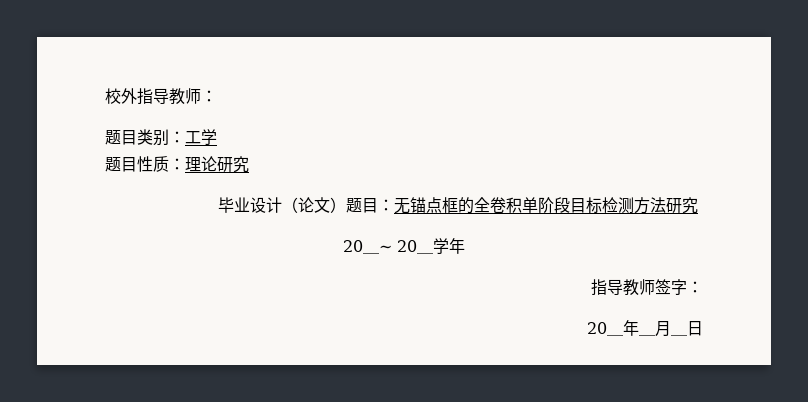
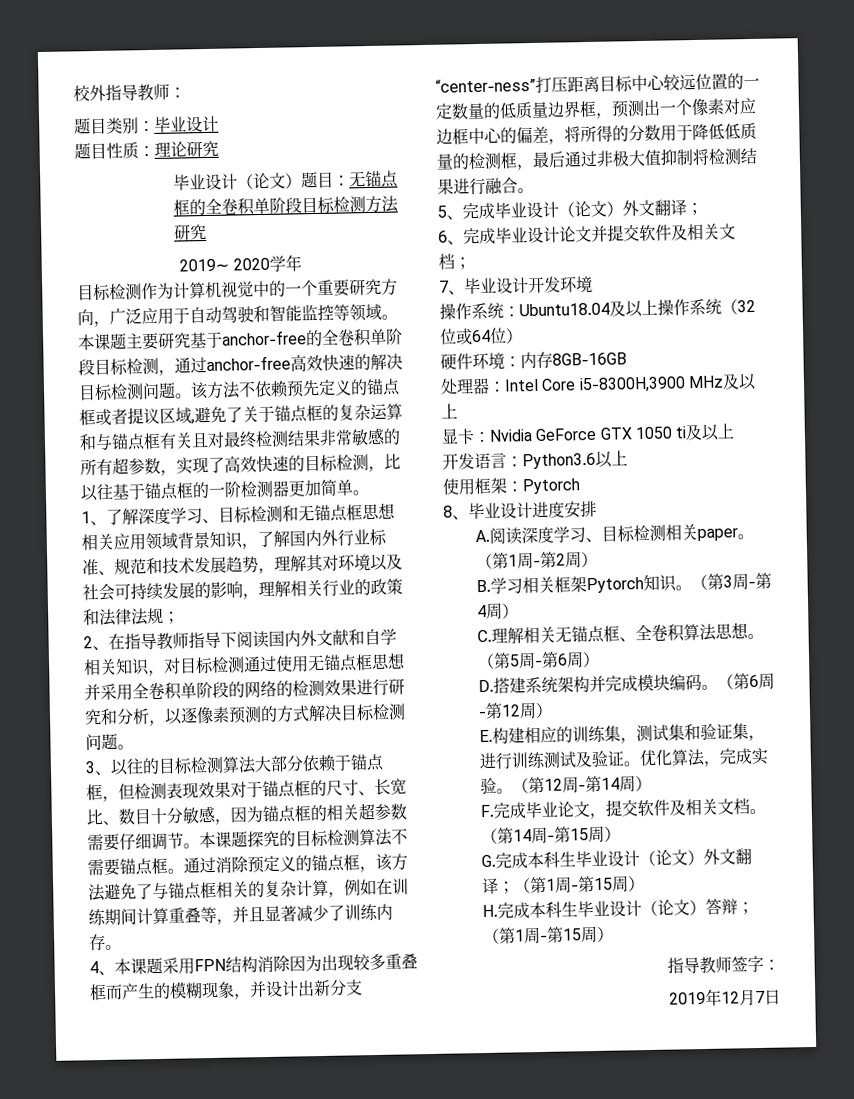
- 题目类别：工学
+ 题目类别：毕业设计
- 20＿∼ 20＿学年
+ 2019∼ 2020学年
+ 目标检测作为计算机视觉中的一个重要研究方向，广泛应用于自动驾驶和智能监控等领域。本课题主要研究基于anchor-free的全卷积单阶段目标检测，通过anchor-free高效快速的解决目标检测问题。该方法不依赖预先定义的锚点框或者提议区域,避免了关于锚点框的复杂运算和与锚点框有关且对最终检测结果非常敏感的所有超参数，实现了高效快速的目标检测，比以往基于锚点框的一阶检测器更加简单。
+ 1、了解深度学习、目标检测和无锚点框思想相关应用领域背景知识，了解国内外行业标准、规范和技术发展趋势，理解其对环境以及社会可持续发展的影响，理解相关行业的政策和法律法规；
+ 2、在指导教师指导下阅读国内外文献和自学相关知识，对目标检测通过使用无锚点框思想并采用全卷积单阶段的网络的检测效果进行研究和分析，以逐像素预测的方式解决目标检测问题。
+ 3、以往的目标检测算法大部分依赖于锚点框，但检测表现效果对于锚点框的尺寸、长宽比、数目十分敏感，因为锚点框的相关超参数需要仔细调节。本课题探究的目标检测算法不需要锚点框。通过消除预定义的锚点框，该方法避免了与锚点框相关的复杂计算，例如在训练期间计算重叠等，并且显著减少了训练内存。
+ 4、本课题采用FPN结构消除因为出现较多重叠框而产生的模糊现象，并设计出新分支“center-ness”打压距离目标中心较远位置的一定数量的低质量边界框，预测出一个像素对应边框中心的偏差，将所得的分数用于降低低质量的检测框，最后通过非极大值抑制将检测结果进行融合。
+ 5、完成毕业设计（论文）外文翻译；
+ 6、完成毕业设计论文并提交软件及相关文档；
+ 7、毕业设计开发环境
+ 操作系统：Ubuntu18.04及以上操作系统（32位或64位）
+ 硬件环境：内存8GB-16GB
+ 处理器：Intel Core i5-8300H,3900 MHz及以上
+ 显卡：Nvidia GeForce GTX 1050 ti及以上
+ 开发语言：Python3.6以上
+ 使用框架：Pytorch
+ 8、毕业设计进度安排
+ A.阅读深度学习、目标检测相关paper。（第1周-第2周）
+ B.学习相关框架Pytorch知识。（第3周-第4周）
+ C.理解相关无锚点框、全卷积算法思想。（第5周-第6周）
+ D.搭建系统架构并完成模块编码。（第6周-第12周）
+ E.构建相应的训练集，测试集和验证集，进行训练测试及验证。优化算法，完成实验。（第12周-第14周）
+ F.完成毕业论文，提交软件及相关文档。（第14周-第15周）
+ G.完成本科生毕业设计（论文）外文翻译；（第1周-第15周）
+ H.完成本科生毕业设计（论文）答辩；（第1周-第15周）
- 20＿年＿月＿日
+ 2019年12月7日

